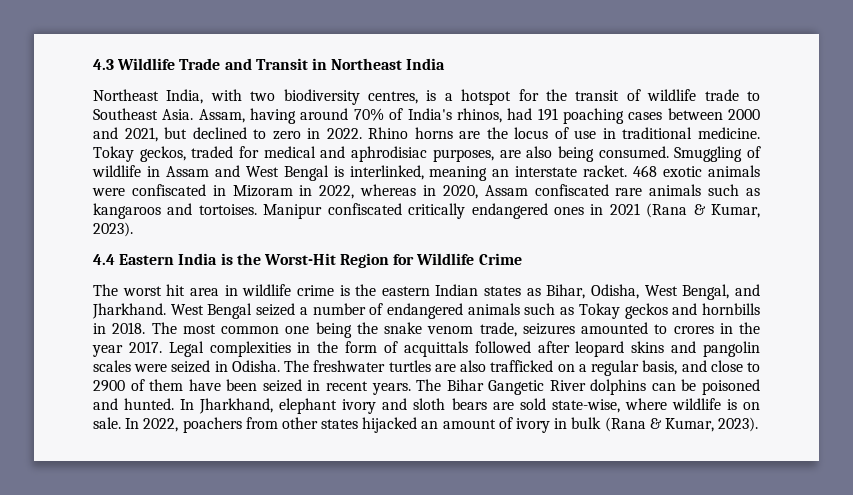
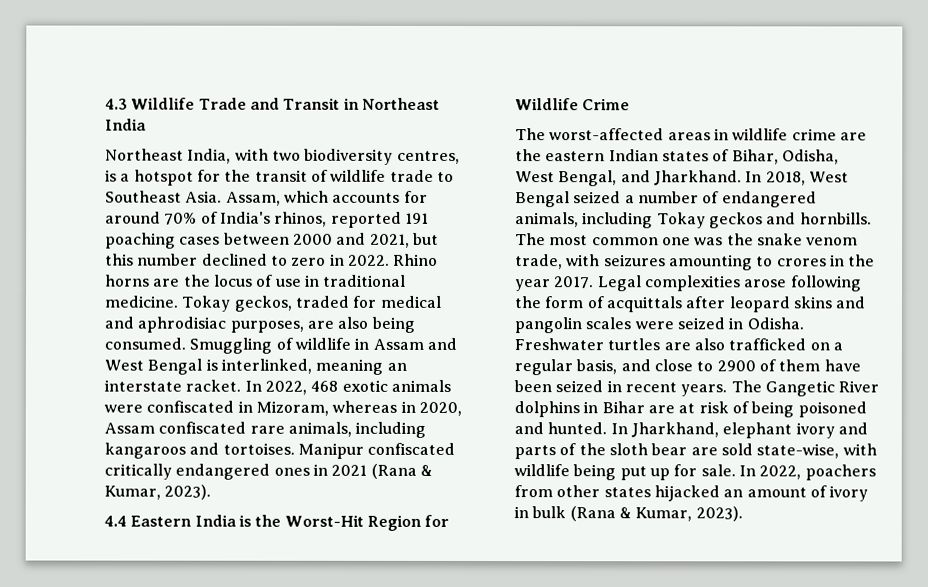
- Assam, having around 70% of India's rhinos, had 191 poaching cases between 2000 and 2021, but declined to zero in 2022.
+ Assam, which accounts for around 70% of India's rhinos, reported 191 poaching cases between 2000 and 2021, but this number declined to zero in 2022.
- 468 exotic animals were confiscated in Mizoram in 2022, whereas in 2020, Assam confiscated rare animals such as kangaroos and tortoises.
+ In 2022, 468 exotic animals were confiscated in Mizoram, whereas in 2020, Assam confiscated rare animals, including kangaroos and tortoises.
- The worst hit area in wildlife crime is the eastern Indian states as Bihar, Odisha, West Bengal, and Jharkhand.
+ The worst-affected areas in wildlife crime are the eastern Indian states of Bihar, Odisha, West Bengal, and Jharkhand.
- West Bengal seized a number of endangered animals such as Tokay geckos and hornbills in 2018.
+ In 2018, West Bengal seized a number of endangered animals, including Tokay geckos and hornbills.
- The most common one being the snake venom trade, seizures amounted to crores in the year 2017.
+ The most common one was the snake venom trade, with seizures amounting to crores in the year 2017.
- Legal complexities in the form of acquittals followed after leopard skins and pangolin scales were seized in Odisha.
+ Legal complexities arose following the form of acquittals after leopard skins and pangolin scales were seized in Odisha.
- The freshwater turtles are also trafficked on a regular basis, and close to 2900 of them have been seized in recent years.
+ Freshwater turtles are also trafficked on a regular basis, and close to 2900 of them have been seized in recent years.
- The Bihar Gangetic River dolphins can be poisoned and hunted.
+ The Gangetic River dolphins in Bihar are at risk of being poisoned and hunted.
- In Jharkhand, elephant ivory and sloth bears are sold state-wise, where wildlife is on sale.
+ In Jharkhand, elephant ivory and parts of the sloth bear are sold state-wise, with wildlife being put up for sale.

